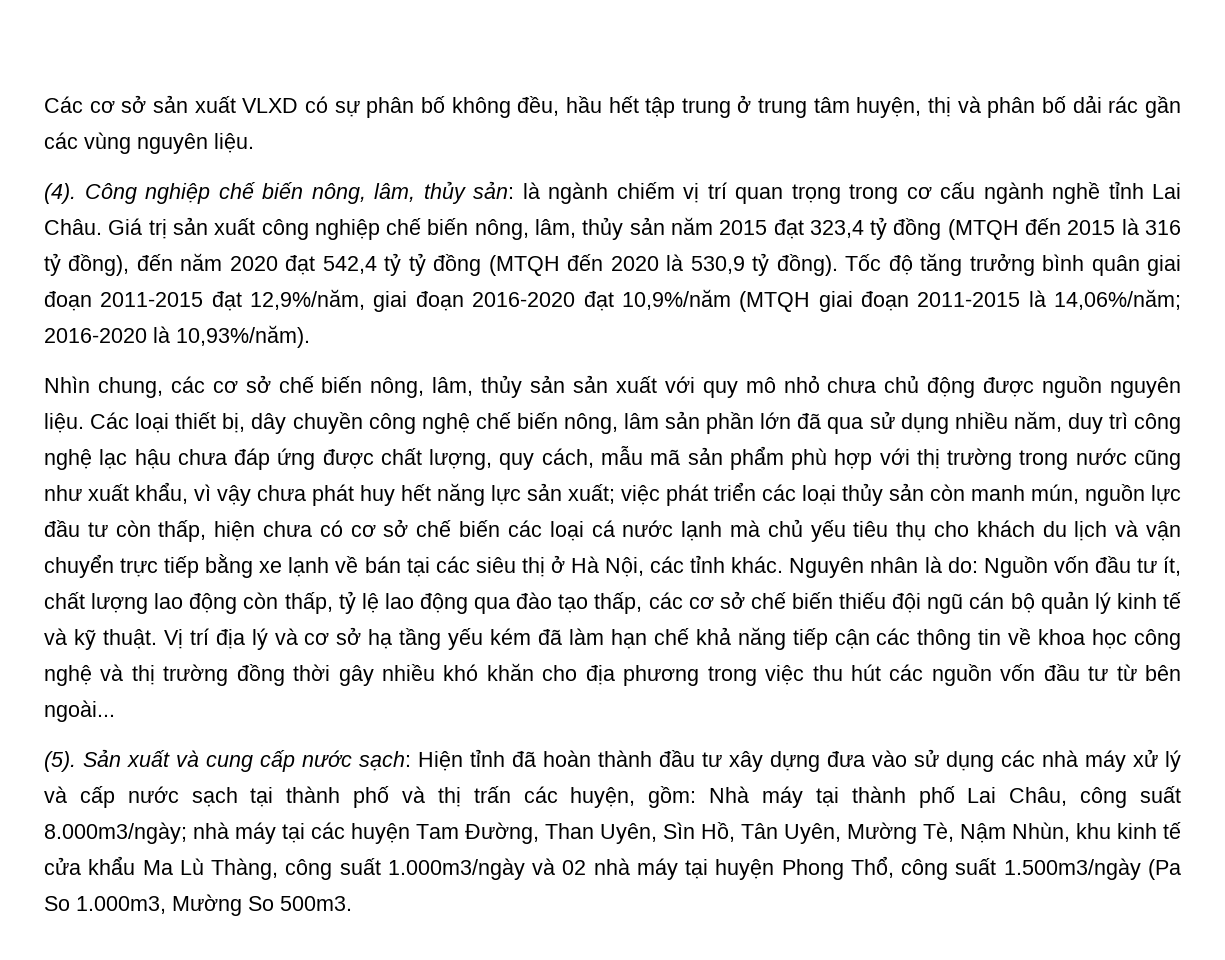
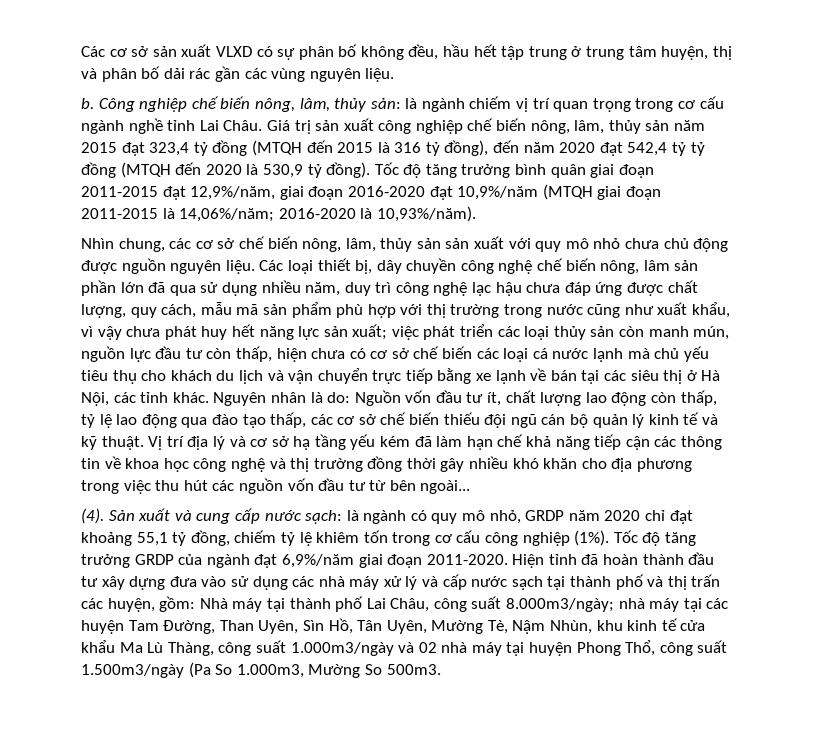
- (4).
+ b.
- (5).
+ (4).
+ là ngành có quy mô nhỏ, GRDP năm 2020 chỉ đạt khoảng 55,1 tỷ đồng, chiếm tỷ lệ khiêm tốn trong cơ cấu công nghiệp (1%). Tốc độ tăng trưởng GRDP của ngành đạt 6,9%/năm giai đoạn 2011-2020.

